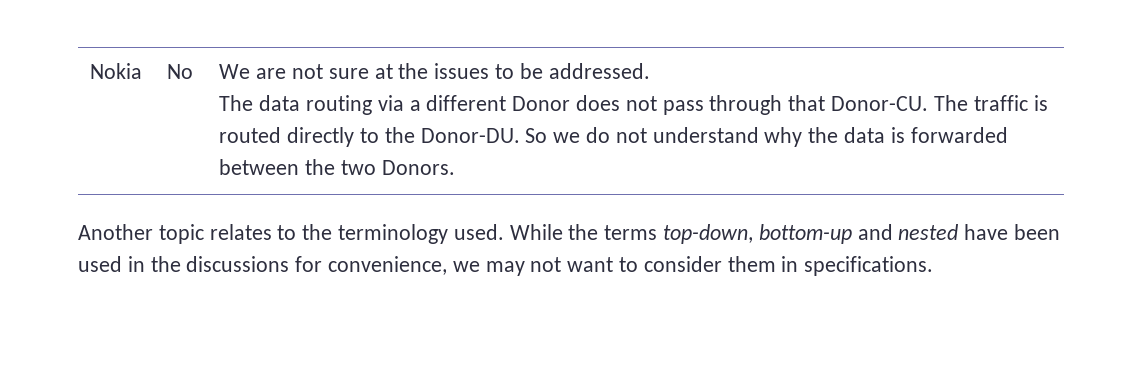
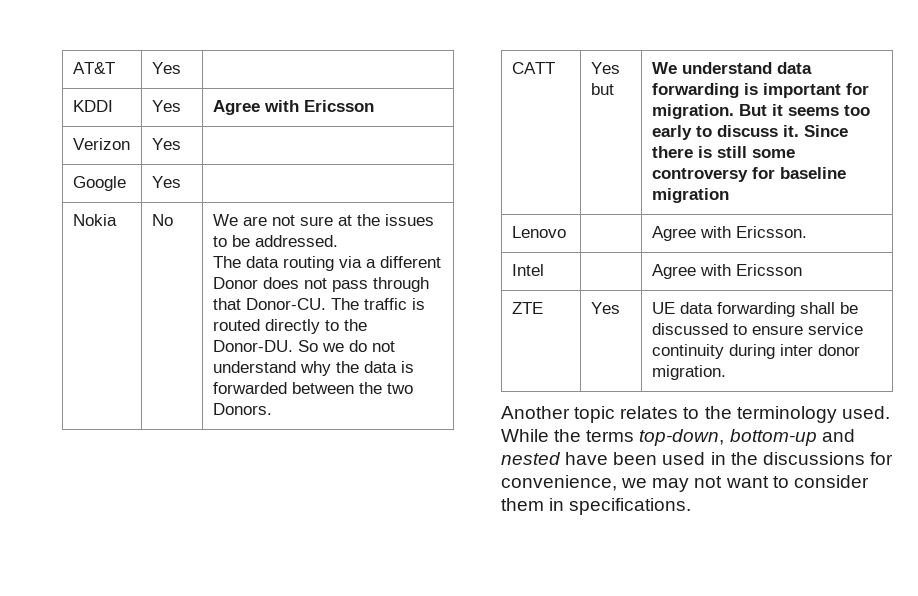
+ AT&T | Yes |
+ KDDI | Yes | Agree with Ericsson
+ Verizon | Yes |
+ Google | Yes |
+ CATT | Yes but | We understand data forwarding is important for migration. But it seems too early to discuss it. Since there is still some controversy for baseline migration
+ Lenovo | | Agree with Ericsson.
+ Intel | | Agree with Ericsson
+ ZTE | Yes | UE data forwarding shall be discussed to ensure service continuity during inter donor migration.

